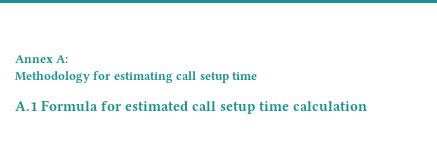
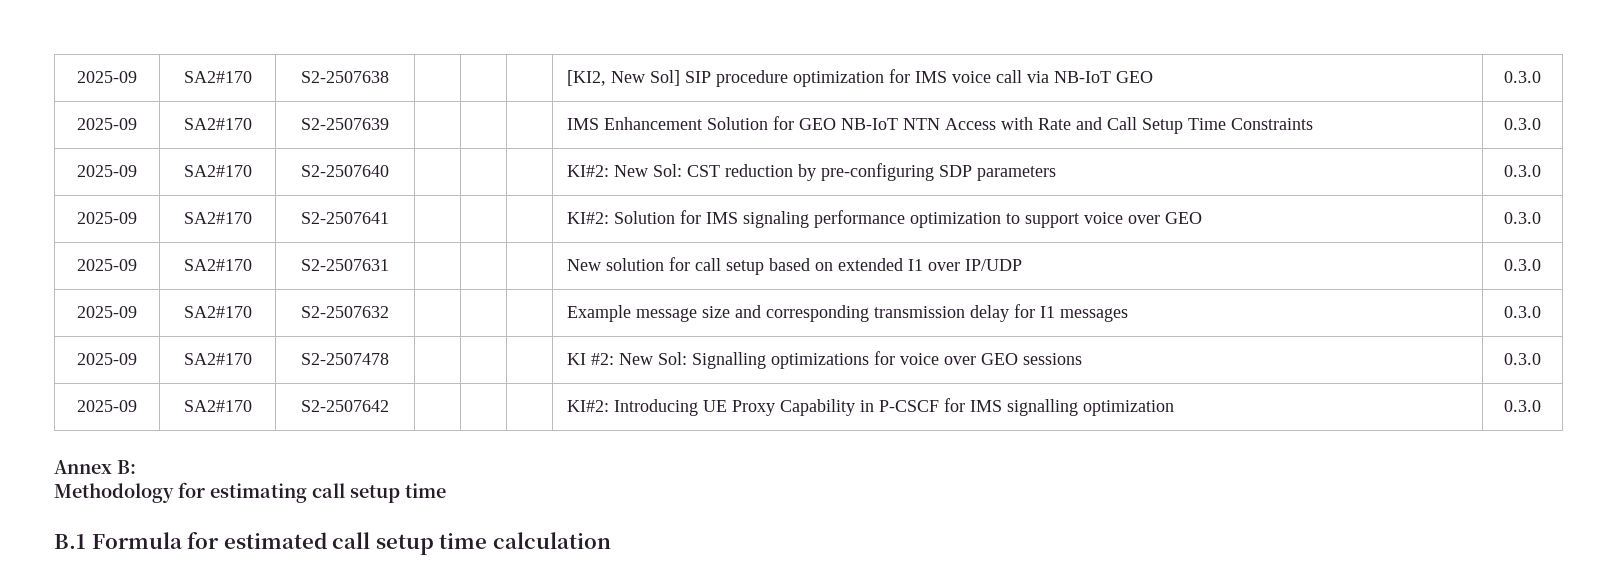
- Annex A:
+ 2025-09 | SA2#170 | S2-2507638 | | | | [KI2, New Sol] SIP procedure optimization for IMS voice call via NB-IoT GEO | 0.3.0
+ 2025-09 | SA2#170 | S2-2507639 | | | | IMS Enhancement Solution for GEO NB-IoT NTN Access with Rate and Call Setup Time Constraints | 0.3.0
+ 2025-09 | SA2#170 | S2-2507640 | | | | KI#2: New Sol: CST reduction by pre-configuring SDP parameters | 0.3.0
+ 2025-09 | SA2#170 | S2-2507641 | | | | KI#2: Solution for IMS signaling performance optimization to support voice over GEO | 0.3.0
+ 2025-09 | SA2#170 | S2-2507631 | | | | New solution for call setup based on extended I1 over IP/UDP | 0.3.0
+ 2025-09 | SA2#170 | S2-2507632 | | | | Example message size and corresponding transmission delay for I1 messages | 0.3.0
+ 2025-09 | SA2#170 | S2-2507478 | | | | KI #2: New Sol: Signalling optimizations for voice over GEO sessions | 0.3.0
+ 2025-09 | SA2#170 | S2-2507642 | | | | KI#2: Introducing UE Proxy Capability in P-CSCF for IMS signalling optimization | 0.3.0
+ Annex B:
- A.1 Formula for estimated call setup time calculation
+ B.1 Formula for estimated call setup time calculation

